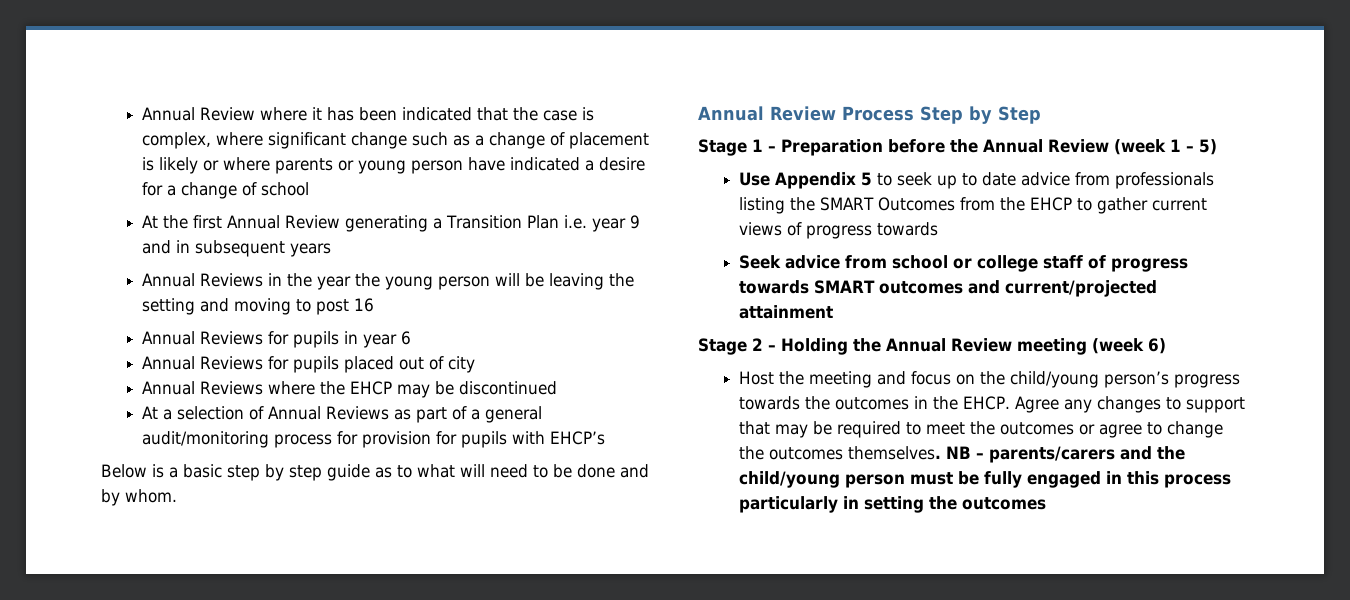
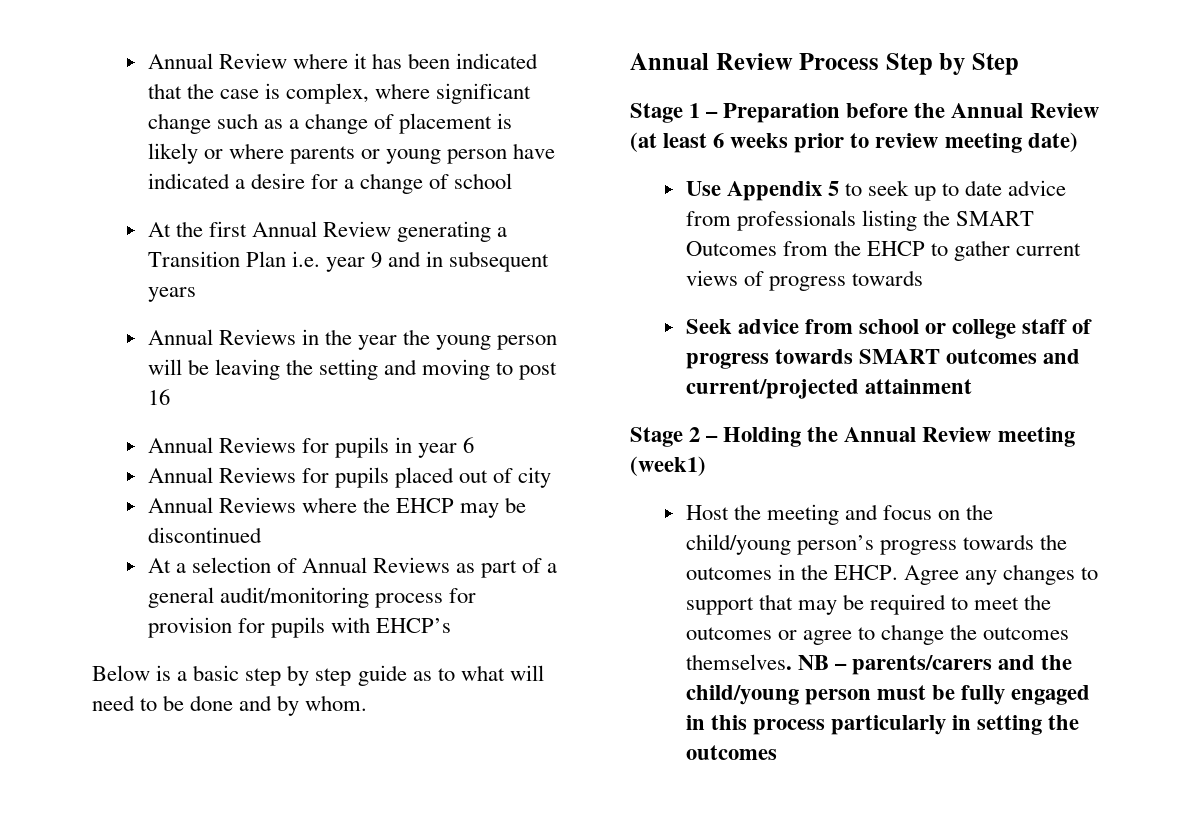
- Stage 1 – Preparation before the Annual Review (week 1 – 5)
+ Stage 1 – Preparation before the Annual Review (at least 6 weeks prior to review meeting date)
- Stage 2 – Holding the Annual Review meeting (week 6)
+ Stage 2 – Holding the Annual Review meeting (week1)

